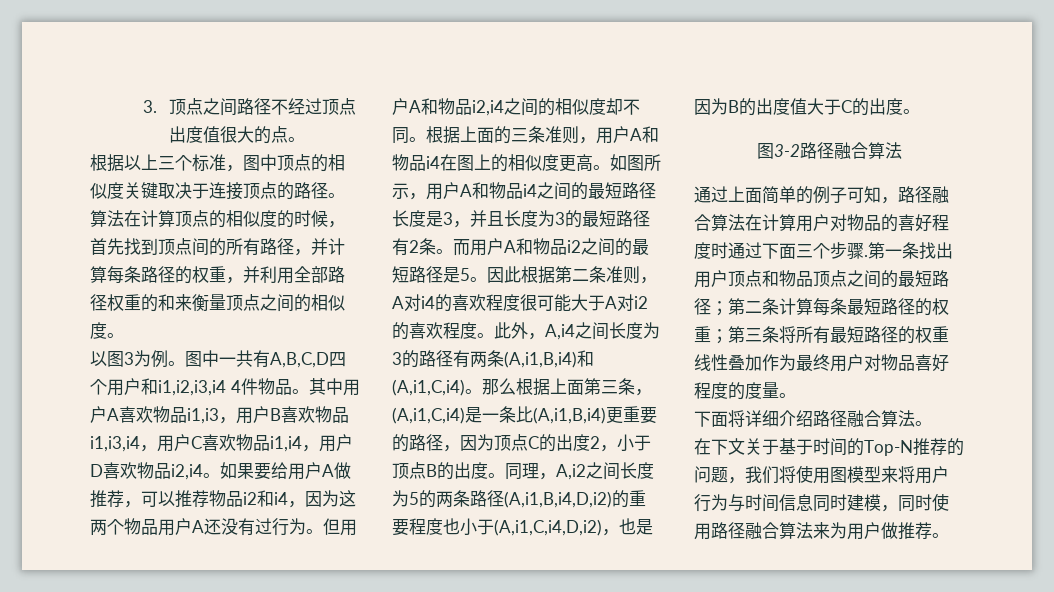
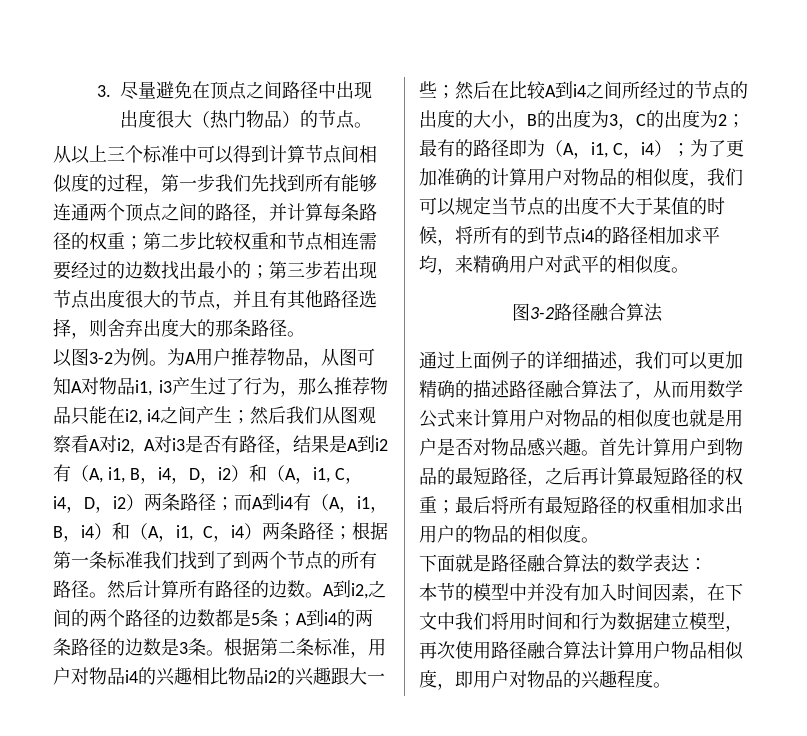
- 3.顶点之间路径不经过顶点出度值很大的点。
+ 3.尽量避免在顶点之间路径中出现出度很大（热门物品）的节点。
- 根据以上三个标准，图中顶点的相似度关键取决于连接顶点的路径。算法在计算顶点的相似度的时候，首先找到顶点间的所有路径，并计算每条路径的权重，并利用全部路径权重的和来衡量顶点之间的相似度。
- 以图3为例。图中一共有A,B,C,D四个用户和i1,i2,i3,i4 4件物品。其中用户A喜欢物品i1,i3，用户B喜欢物品i1,i3,i4，用户C喜欢物品i1,i4，用户D喜欢物品i2,i4。如果要给用户A做推荐，可以推荐物品i2和i4，因为这两个物品用户A还没有过行为。但用户A和物品i2,i4之间的相似度却不同。根据上面的三条准则，用户A和物品i4在图上的相似度更高。如图所示，用户A和物品i4之间的最短路径长度是3，并且长度为3的最短路径有2条。而用户A和物品i2之间的最短路径是5。因此根据第二条准则，A对i4的喜欢程度很可能大于A对i2的喜欢程度。此外，A,i4之间长度为3的路径有两条(A,i1,B,i4)和(A,i1,C,i4)。那么根据上面第三条，(A,i1,C,i4)是一条比(A,i1,B,i4)更重要的路径，因为顶点C的出度2，小于顶点B的出度。同理，A,i2之间长度为5的两条路径(A,i1,B,i4,D,i2)的重要程度也小于(A,i1,C,i4,D,i2)，也是因为B的出度值大于C的出度。
+ 从以上三个标准中可以得到计算节点间相似度的过程，第一步我们先找到所有能够连通两个顶点之间的路径，并计算每条路径的权重；第二步比较权重和节点相连需要经过的边数找出最小的；第三步若出现节点出度很大的节点，并且有其他路径选择，则舍弃出度大的那条路径。
+ 以图3-2为例。为A用户推荐物品，从图可知A对物品i1, i3产生过了行为，那么推荐物品只能在i2, i4之间产生；然后我们从图观察看A对i2, A对i3是否有路径，结果是A到i2有（A, i1, B，i4，D，i2）和（A，i1, C，i4，D，i2）两条路径；而A到i4有（A，i1，B，i4）和（A，i1, C，i4）两条路径；根据第一条标准我们找到了到两个节点的所有路径。然后计算所有路径的边数。A到i2,之间的两个路径的边数都是5条；A到i4的两条路径的边数是3条。根据第二条标准，用户对物品i4的兴趣相比物品i2的兴趣跟大一些；然后在比较A到i4之间所经过的节点的出度的大小，B的出度为3，C的出度为2；最有的路径即为（A，i1, C，i4）；为了更加准确的计算用户对物品的相似度，我们可以规定当节点的出度不大于某值的时候，将所有的到节点i4的路径相加求平均，来精确用户对武平的相似度。
- 通过上面简单的例子可知，路径融合算法在计算用户对物品的喜好程度时通过下面三个步骤.第一条找出用户顶点和物品顶点之间的最短路径；第二条计算每条最短路径的权重；第三条将所有最短路径的权重线性叠加作为最终用户对物品喜好程度的度量。
+ 通过上面例子的详细描述，我们可以更加精确的描述路径融合算法了，从而用数学公式来计算用户对物品的相似度也就是用户是否对物品感兴趣。首先计算用户到物品的最短路径，之后再计算最短路径的权重；最后将所有最短路径的权重相加求出用户的物品的相似度。
- 下面将详细介绍路径融合算法。
- 在下文关于基于时间的Top-N推荐的问题，我们将使用图模型来将用户行为与时间信息同时建模，同时使用路径融合算法来为用户做推荐。
+ 下面就是路径融合算法的数学表达：
+ 本节的模型中并没有加入时间因素，在下文中我们将用时间和行为数据建立模型，再次使用路径融合算法计算用户物品相似度，即用户对物品的兴趣程度。

